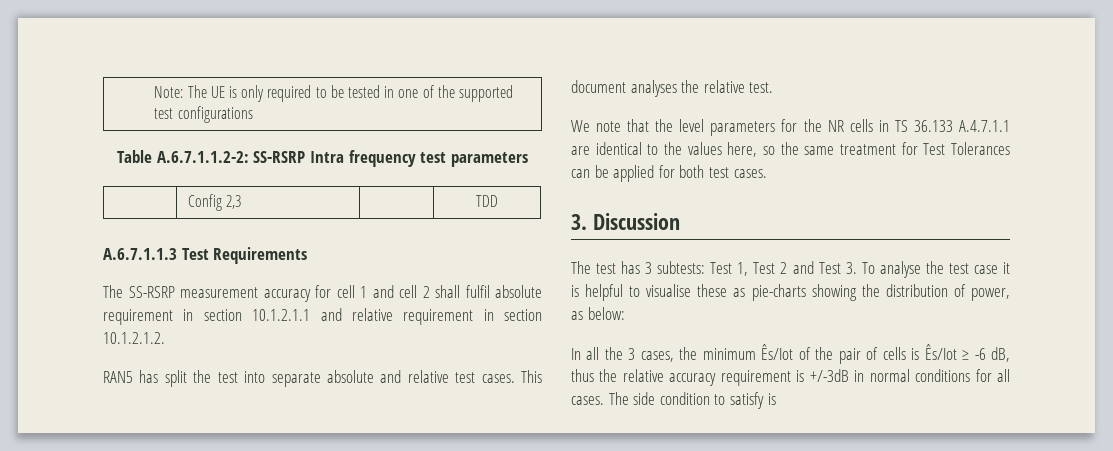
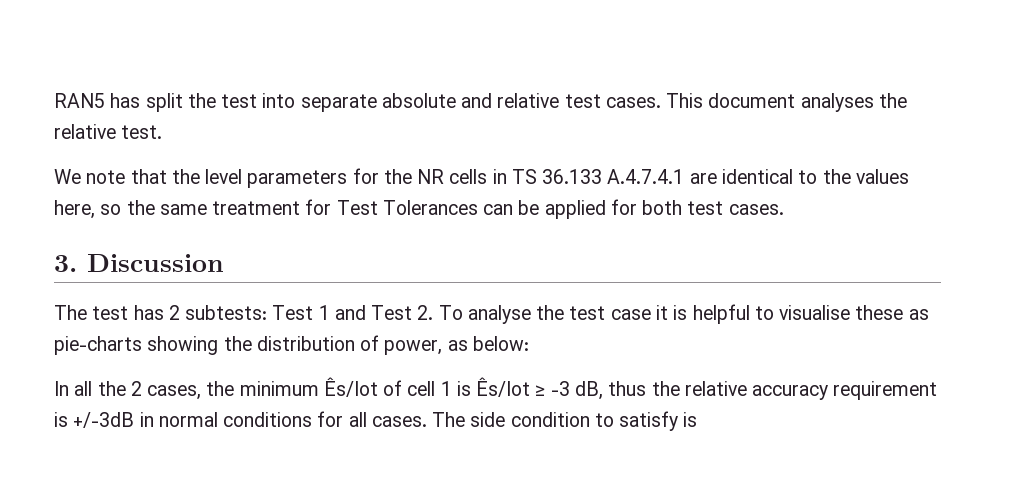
- Note: The UE is only required to be tested in one of the supported test configurations
- Table A.6.7.1.1.2-2: SS-RSRP Intra frequency test parameters
- | Config 2,3 | | TDD
- A.6.7.1.1.3 Test Requirements
- The SS-RSRP measurement accuracy for cell 1 and cell 2 shall fulfil absolute requirement in section 10.1.2.1.1 and relative requirement in section 10.1.2.1.2.
- We note that the level parameters for the NR cells in TS 36.133 A.4.7.1.1 are identical to the values here, so the same treatment for Test Tolerances can be applied for both test cases.
+ We note that the level parameters for the NR cells in TS 36.133 A.4.7.4.1 are identical to the values here, so the same treatment for Test Tolerances can be applied for both test cases.
- The test has 3 subtests: Test 1, Test 2 and Test 3. To analyse the test case it is helpful to visualise these as pie-charts showing the distribution of power, as below:
+ The test has 2 subtests: Test 1 and Test 2. To analyse the test case it is helpful to visualise these as pie-charts showing the distribution of power, as below:
- In all the 3 cases, the minimum Ês/Iot of the pair of cells is Ês/Iot ≥ -6 dB, thus the relative accuracy requirement is +/-3dB in normal conditions for all cases.
+ In all the 2 cases, the minimum Ês/Iot of cell 1 is Ês/Iot ≥ -3 dB, thus the relative accuracy requirement is +/-3dB in normal conditions for all cases.

